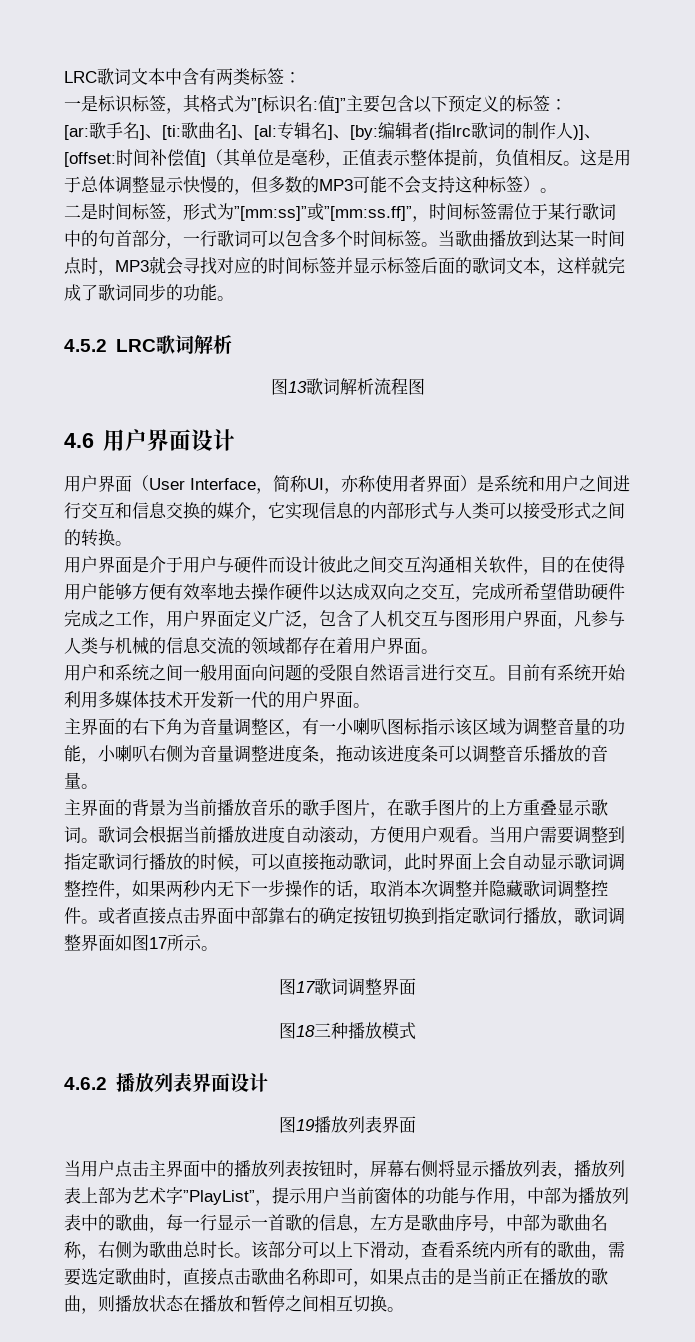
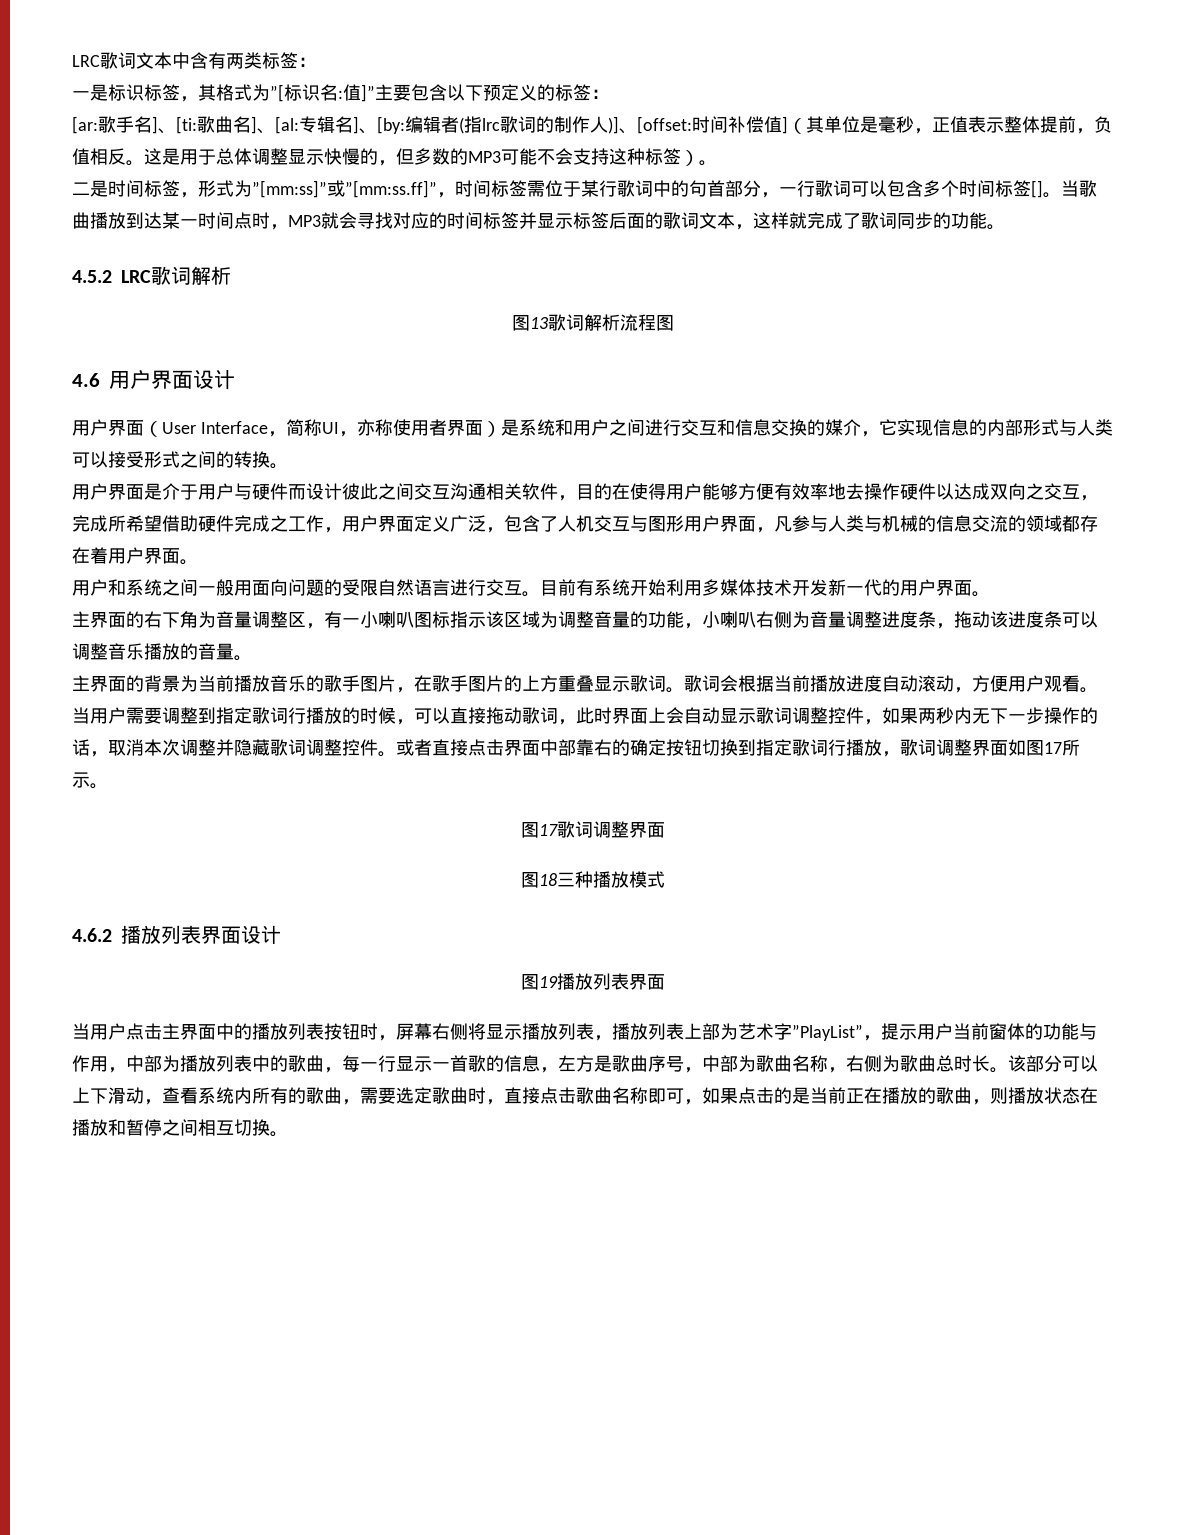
- 二是时间标签，形式为”[mm:ss]”或”[mm:ss.ff]”，时间标签需位于某行歌词中的句首部分，一行歌词可以包含多个时间标签。
+ 二是时间标签，形式为”[mm:ss]”或”[mm:ss.ff]”，时间标签需位于某行歌词中的句首部分，一行歌词可以包含多个时间标签[]。

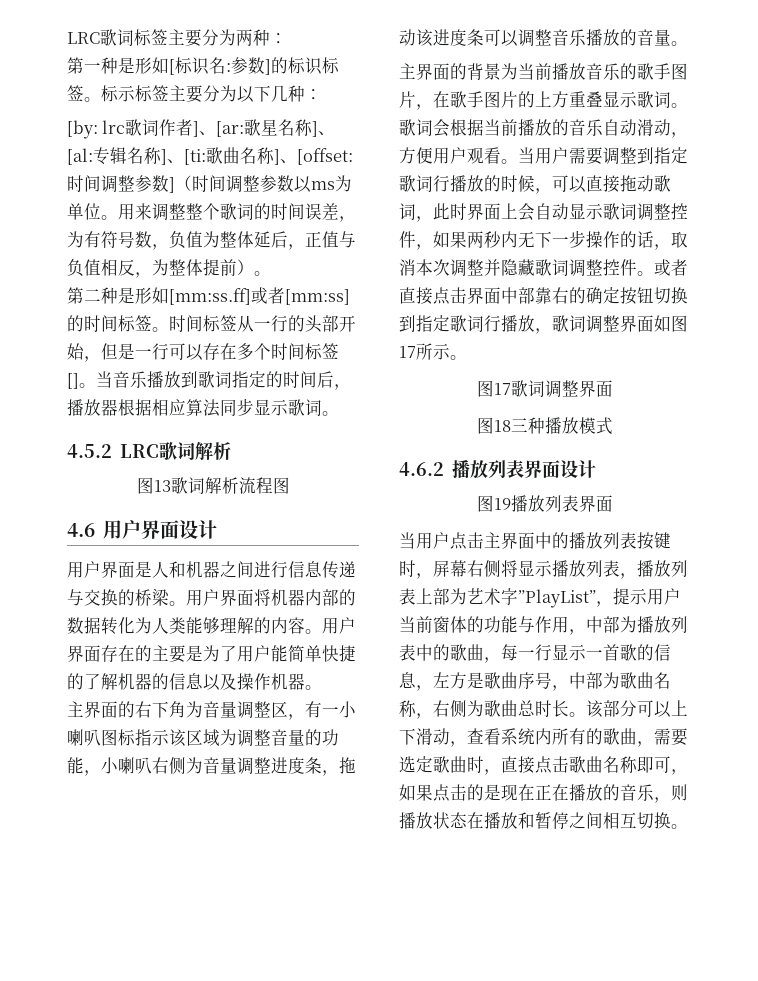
- LRC歌词文本中含有两类标签：
- 一是标识标签，其格式为”[标识名:值]”主要包含以下预定义的标签：
- [ar:歌手名]、[ti:歌曲名]、[al:专辑名]、[by:编辑者(指lrc歌词的制作人)]、[offset:时间补偿值]（其单位是毫秒，正值表示整体提前，负值相反。这是用于总体调整显示快慢的，但多数的MP3可能不会支持这种标签）。
- 二是时间标签，形式为”[mm:ss]”或”[mm:ss.ff]”，时间标签需位于某行歌词中的句首部分，一行歌词可以包含多个时间标签[]。
+ LRC歌词标签主要分为两种：
+ 第一种是形如[标识名:参数]的标识标签。标示标签主要分为以下几种：
+ [by: lrc歌词作者]、[ar:歌星名称]、[al:专辑名称]、[ti:歌曲名称]、[offset:时间调整参数]（时间调整参数以ms为单位。用来调整整个歌词的时间误差，为有符号数，负值为整体延后，正值与负值相反，为整体提前）。
+ 第二种是形如[mm:ss.ff]或者[mm:ss]的时间标签。时间标签从一行的头部开始，但是一行可以存在多个时间标签[]。
- 当歌曲播放到达某一时间点时，MP3就会寻找对应的时间标签并显示标签后面的歌词文本，这样就完成了歌词同步的功能。
+ 当音乐播放到歌词指定的时间后，播放器根据相应算法同步显示歌词。
- 用户界面（User Interface，简称UI，亦称使用者界面）是系统和用户之间进行交互和信息交换的媒介，它实现信息的内部形式与人类可以接受形式之间的转换。
- 用户界面是介于用户与硬件而设计彼此之间交互沟通相关软件，目的在使得用户能够方便有效率地去操作硬件以达成双向之交互，完成所希望借助硬件完成之工作，用户界面定义广泛，包含了人机交互与图形用户界面，凡参与人类与机械的信息交流的领域都存在着用户界面。
- 用户和系统之间一般用面向问题的受限自然语言进行交互。目前有系统开始利用多媒体技术开发新一代的用户界面。
+ 用户界面是人和机器之间进行信息传递与交换的桥梁。用户界面将机器内部的数据转化为人类能够理解的内容。用户界面存在的主要是为了用户能简单快捷的了解机器的信息以及操作机器。
- 歌词会根据当前播放进度自动滚动，方便用户观看。
+ 歌词会根据当前播放的音乐自动滑动，方便用户观看。
- 当用户点击主界面中的播放列表按钮时，屏幕右侧将显示播放列表，播放列表上部为艺术字”PlayList”，提示用户当前窗体的功能与作用，中部为播放列表中的歌曲，每一行显示一首歌的信息，左方是歌曲序号，中部为歌曲名称，右侧为歌曲总时长。
+ 当用户点击主界面中的播放列表按键时，屏幕右侧将显示播放列表，播放列表上部为艺术字”PlayList”，提示用户当前窗体的功能与作用，中部为播放列表中的歌曲，每一行显示一首歌的信息，左方是歌曲序号，中部为歌曲名称，右侧为歌曲总时长。
- 该部分可以上下滑动，查看系统内所有的歌曲，需要选定歌曲时，直接点击歌曲名称即可，如果点击的是当前正在播放的歌曲，则播放状态在播放和暂停之间相互切换。
+ 该部分可以上下滑动，查看系统内所有的歌曲，需要选定歌曲时，直接点击歌曲名称即可，如果点击的是现在正在播放的音乐，则播放状态在播放和暂停之间相互切换。

